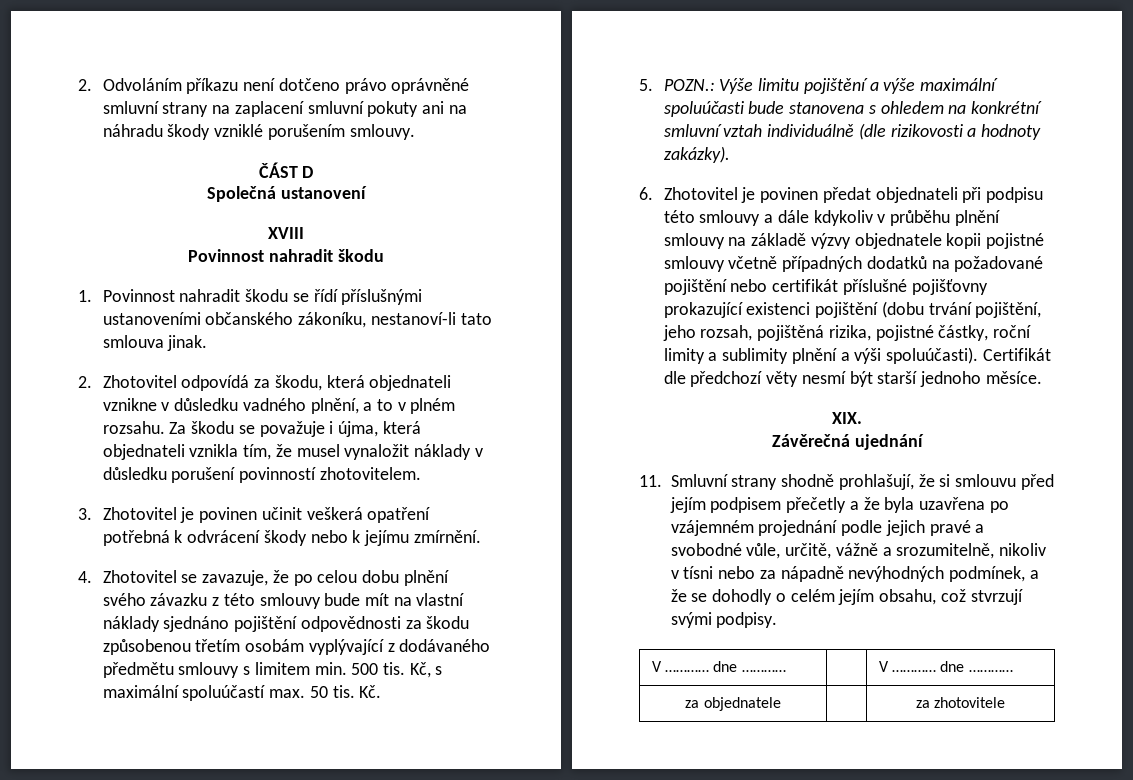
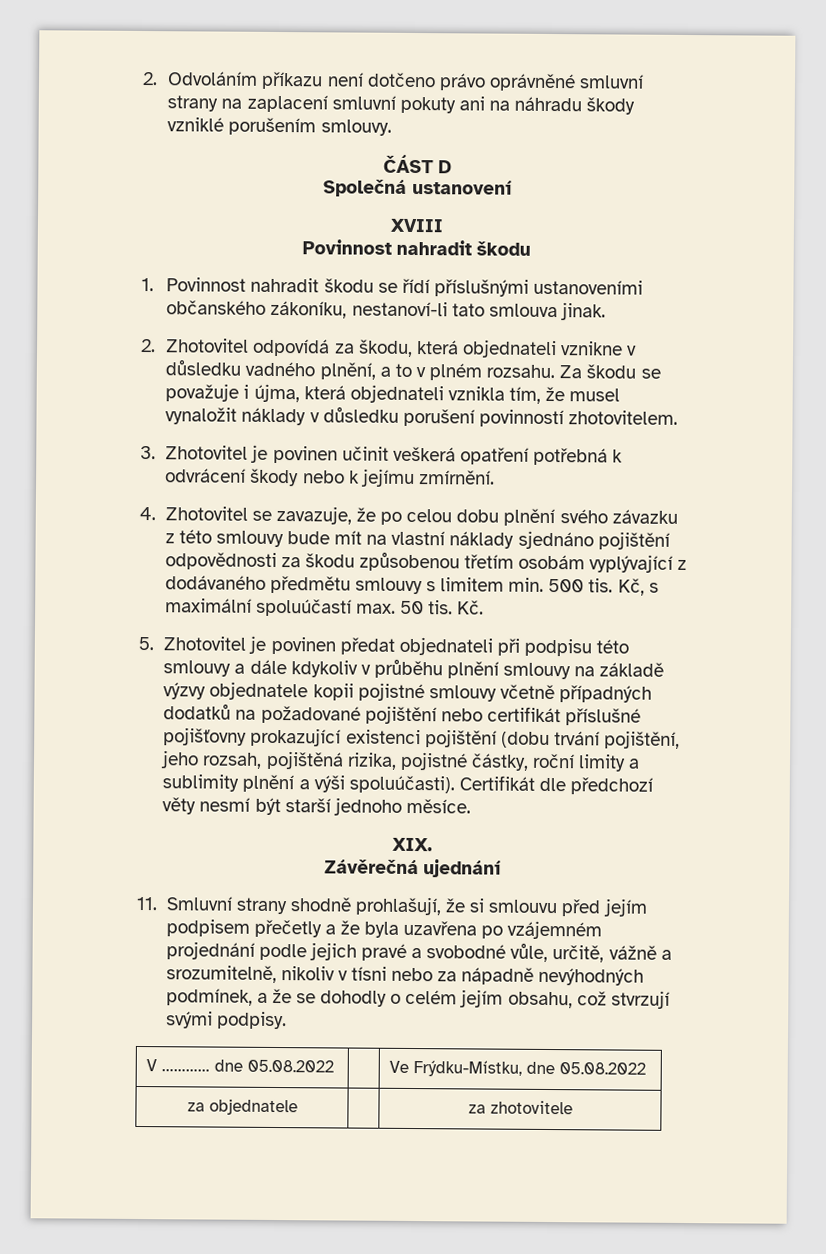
- 5. POZN.: Výše limitu pojištění a výše maximální spoluúčasti bude stanovena s ohledem na konkrétní smluvní vztah individuálně (dle rizikovosti a hodnoty zakázky).
- 6. Zhotovitel je povinen předat objednateli při podpisu této smlouvy a dále kdykoliv v průběhu plnění smlouvy na základě výzvy objednatele kopii pojistné smlouvy včetně případných dodatků na požadované pojištění nebo certifikát příslušné pojišťovny prokazující existenci pojištění (dobu trvání pojištění, jeho rozsah, pojištěná rizika, pojistné částky, roční limity a sublimity plnění a výši spoluúčasti).
+ 5. Zhotovitel je povinen předat objednateli při podpisu této smlouvy a dále kdykoliv v průběhu plnění smlouvy na základě výzvy objednatele kopii pojistné smlouvy včetně případných dodatků na požadované pojištění nebo certifikát příslušné pojišťovny prokazující existenci pojištění (dobu trvání pojištění, jeho rozsah, pojištěná rizika, pojistné částky, roční limity a sublimity plnění a výši spoluúčasti).
- V ………… dne ………… | | V ………… dne …………
+ V ………… dne 05.08.2022 | | Ve Frýdku-Místku, dne 05.08.2022

